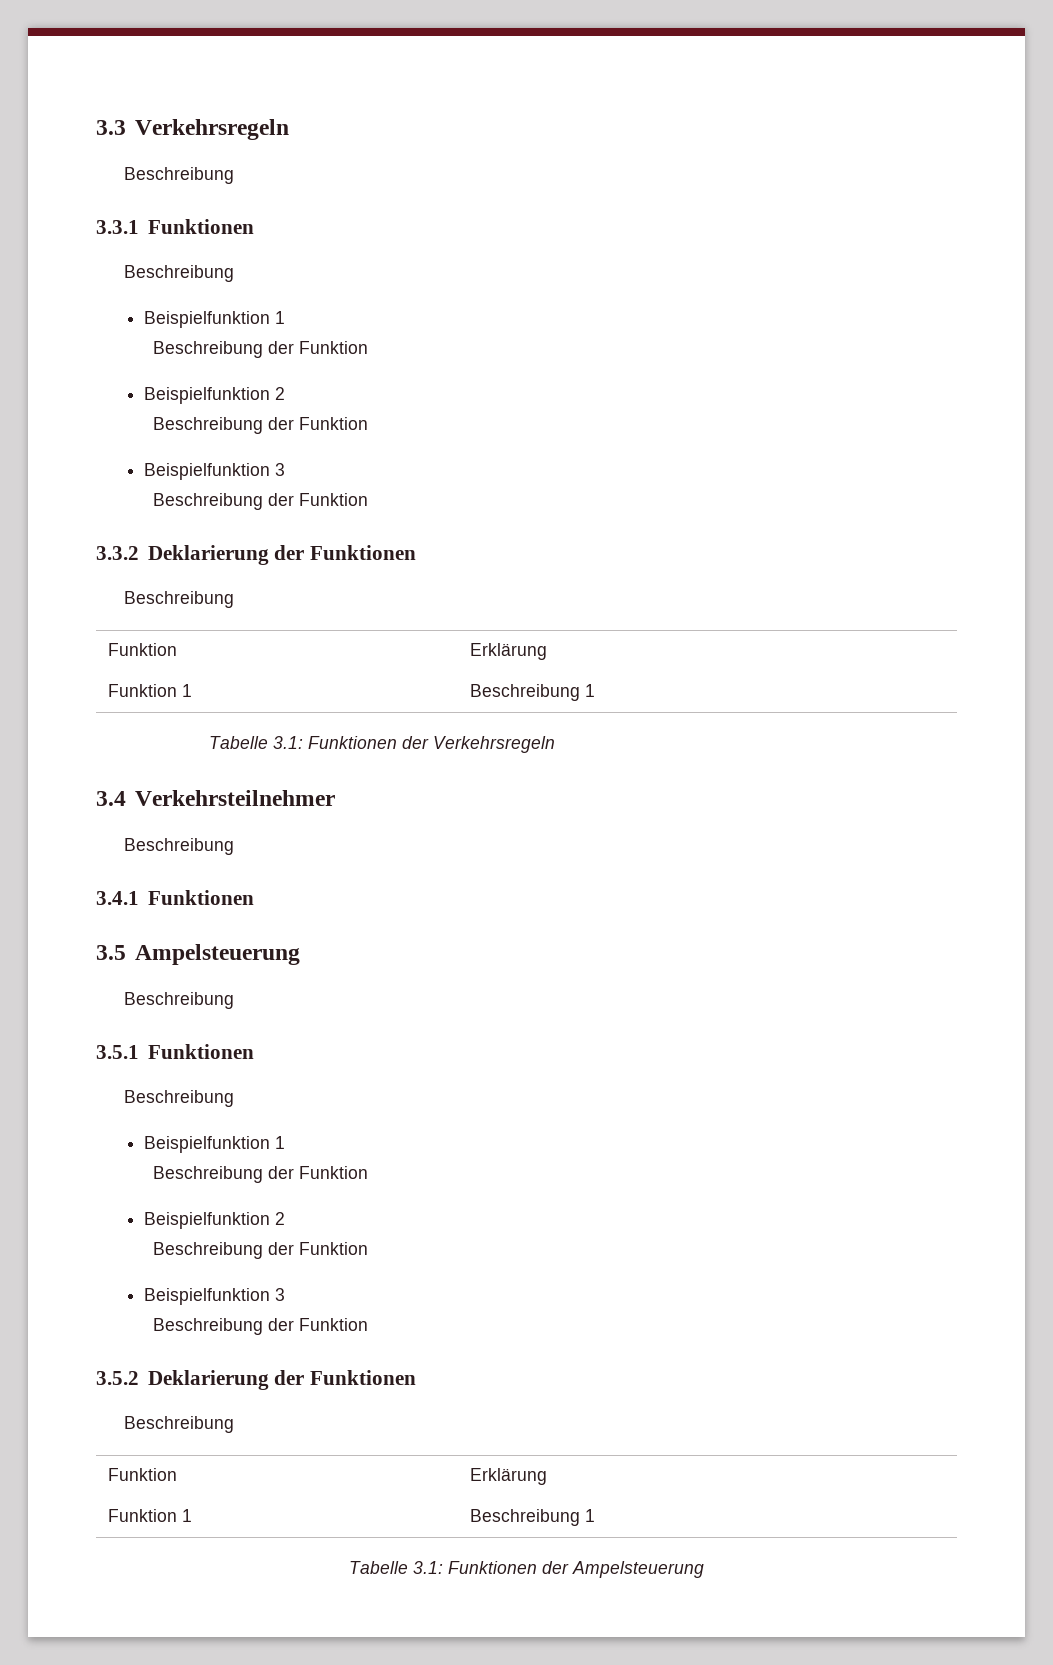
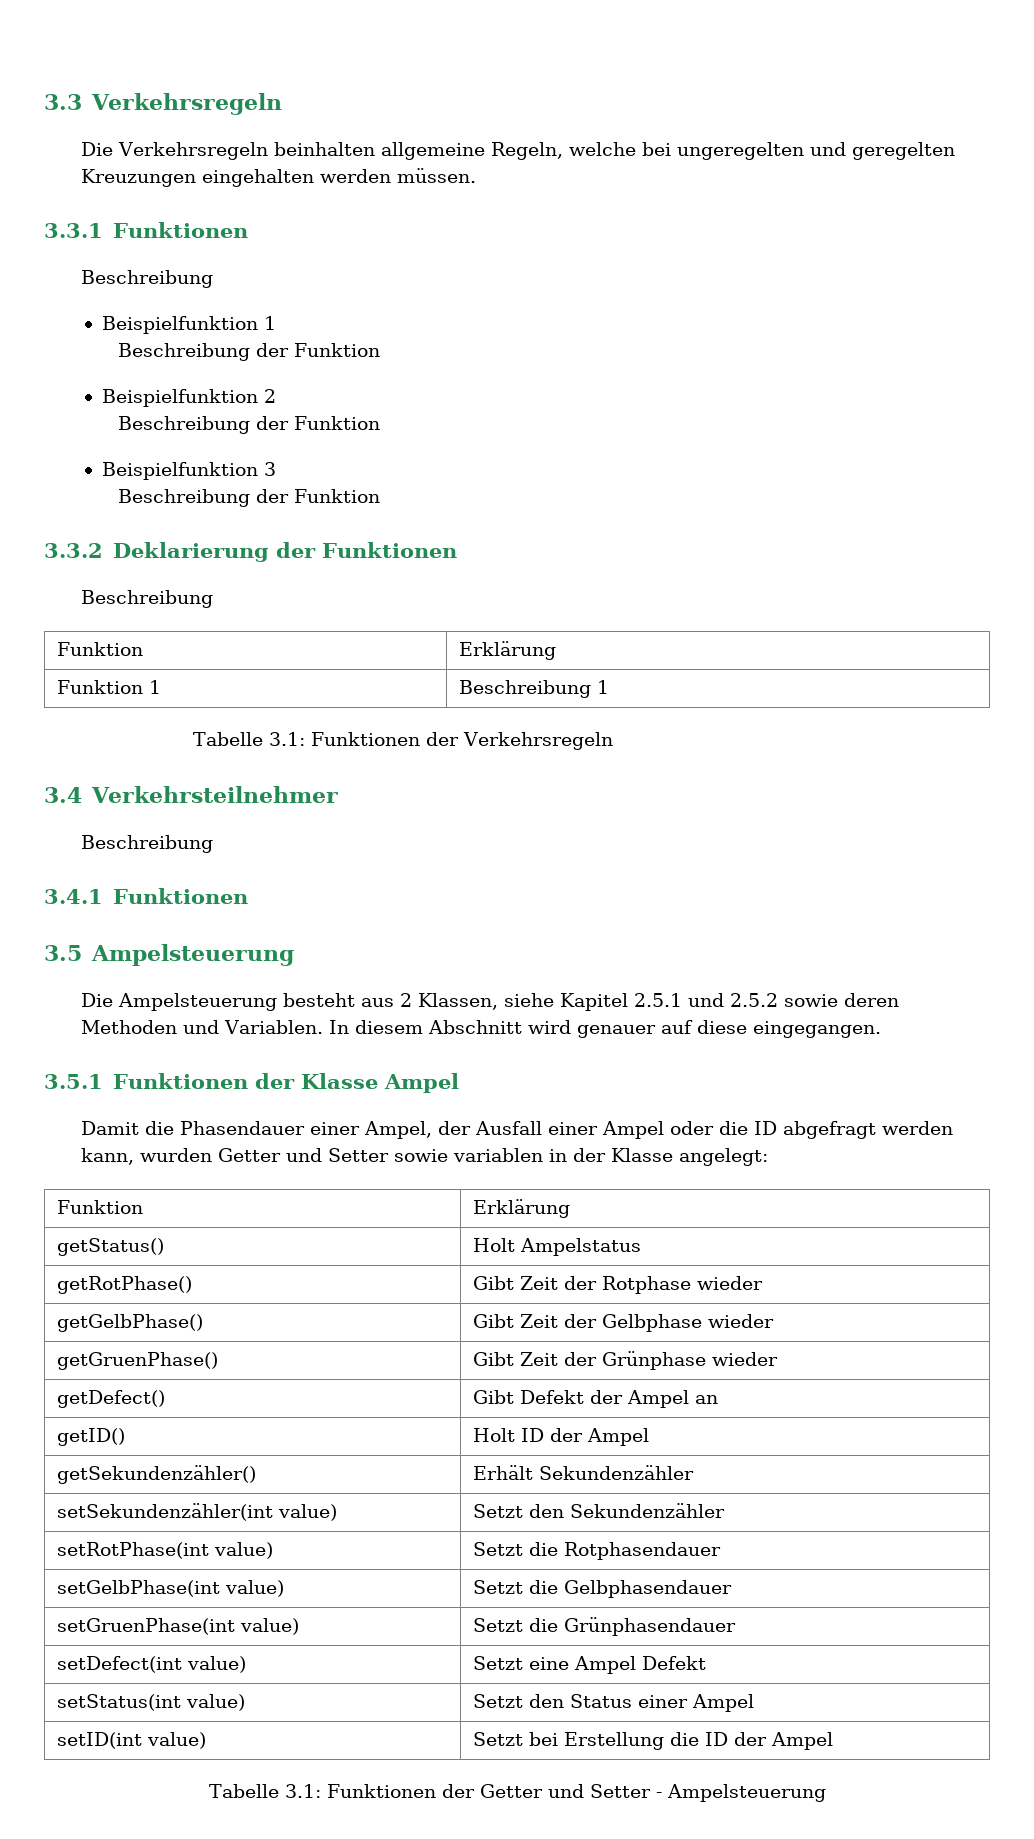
  3.3 Verkehrsregeln
- Beschreibung
+ Die Verkehrsregeln beinhalten allgemeine Regeln, welche bei ungeregelten und geregelten Kreuzungen eingehalten werden müssen.
  3.5 Ampelsteuerung
- Beschreibung
- 3.5.1 Funktionen
- Beschreibung
- Beispielfunktion 1
- Beschreibung der Funktion
- Beispielfunktion 2
- Beschreibung der Funktion
- Beispielfunktion 3
- Beschreibung der Funktion
- 3.5.2 Deklarierung der Funktionen
- Beschreibung
+ Die Ampelsteuerung besteht aus 2 Klassen, siehe Kapitel 2.5.1 und 2.5.2 sowie deren Methoden und Variablen. In diesem Abschnitt wird genauer auf diese eingegangen.
+ 3.5.1 Funktionen der Klasse Ampel
+ Damit die Phasendauer einer Ampel, der Ausfall einer Ampel oder die ID abgefragt werden kann, wurden Getter und Setter sowie variablen in der Klasse angelegt:
  Funktion | Erklärung
- Funktion 1 | Beschreibung 1
- Tabelle 3.1: Funktionen der Ampelsteuerung
+ getStatus() | Holt Ampelstatus
+ getRotPhase() | Gibt Zeit der Rotphase wieder
+ getGelbPhase() | Gibt Zeit der Gelbphase wieder
+ getGruenPhase() | Gibt Zeit der Grünphase wieder
+ getDefect() | Gibt Defekt der Ampel an
+ getID() | Holt ID der Ampel
+ getSekundenzähler() | Erhält Sekundenzähler
+ setSekundenzähler(int value) | Setzt den Sekundenzähler
+ setRotPhase(int value) | Setzt die Rotphasendauer
+ setGelbPhase(int value) | Setzt die Gelbphasendauer
+ setGruenPhase(int value) | Setzt die Grünphasendauer
+ setDefect(int value) | Setzt eine Ampel Defekt
+ setStatus(int value) | Setzt den Status einer Ampel
+ setID(int value) | Setzt bei Erstellung die ID der Ampel
+ Tabelle 3.1: Funktionen der Getter und Setter - Ampelsteuerung

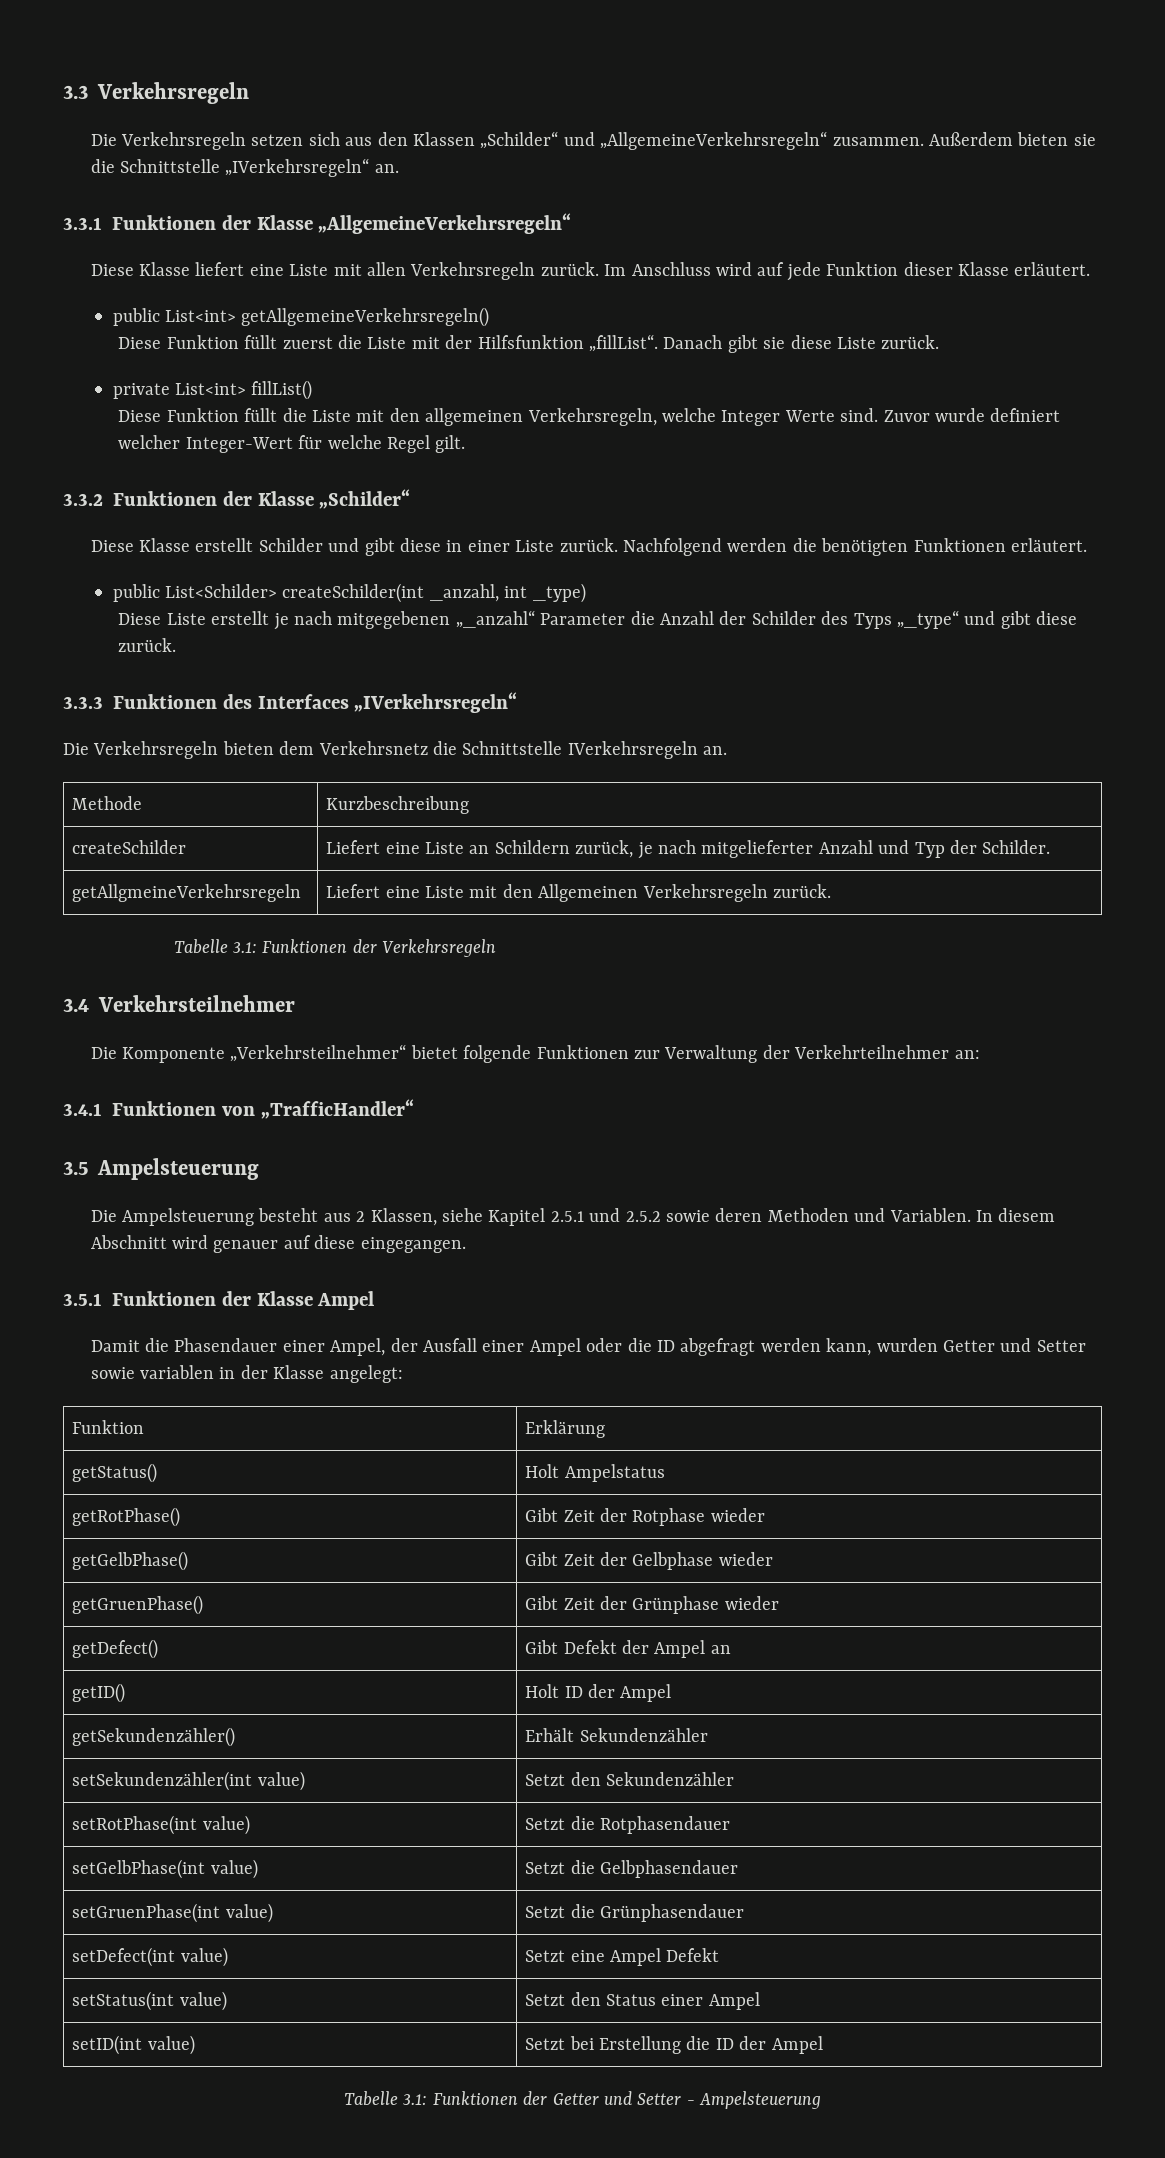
- Die Verkehrsregeln beinhalten allgemeine Regeln, welche bei ungeregelten und geregelten Kreuzungen eingehalten werden müssen.
- 3.3.1 Funktionen
- Beschreibung
- Beispielfunktion 1
- Beschreibung der Funktion
- Beispielfunktion 2
- Beschreibung der Funktion
- Beispielfunktion 3
- Beschreibung der Funktion
- 3.3.2 Deklarierung der Funktionen
- Beschreibung
- Funktion | Erklärung
- Funktion 1 | Beschreibung 1
+ Die Verkehrsregeln setzen sich aus den Klassen „Schilder“ und „AllgemeineVerkehrsregeln“ zusammen. Außerdem bieten sie die Schnittstelle „IVerkehrsregeln“ an.
+ 3.3.1 Funktionen der Klasse „AllgemeineVerkehrsregeln“
+ Diese Klasse liefert eine Liste mit allen Verkehrsregeln zurück. Im Anschluss wird auf jede Funktion dieser Klasse erläutert.
+ public List<int> getAllgemeineVerkehrsregeln()
+ Diese Funktion füllt zuerst die Liste mit der Hilfsfunktion „fillList“. Danach gibt sie diese Liste zurück.
+ private List<int> fillList()
+ Diese Funktion füllt die Liste mit den allgemeinen Verkehrsregeln, welche Integer Werte sind. Zuvor wurde definiert welcher Integer-Wert für welche Regel gilt.
+ 3.3.2 Funktionen der Klasse „Schilder“
+ Diese Klasse erstellt Schilder und gibt diese in einer Liste zurück. Nachfolgend werden die benötigten Funktionen erläutert.
+ public List<Schilder> createSchilder(int _anzahl, int _type)
+ Diese Liste erstellt je nach mitgegebenen „_anzahl“ Parameter die Anzahl der Schilder des Typs „_type“ und gibt diese zurück.
+ 3.3.3 Funktionen des Interfaces „IVerkehrsregeln“
+ Die Verkehrsregeln bieten dem Verkehrsnetz die Schnittstelle IVerkehrsregeln an.
+ Methode | Kurzbeschreibung
+ createSchilder | Liefert eine Liste an Schildern zurück, je nach mitgelieferter Anzahl und Typ der Schilder.
+ getAllgmeineVerkehrsregeln | Liefert eine Liste mit den Allgemeinen Verkehrsregeln zurück.
  3.4 Verkehrsteilnehmer
- Beschreibung
+ Die Komponente „Verkehrsteilnehmer“ bietet folgende Funktionen zur Verwaltung der Verkehrteilnehmer an:
- 3.4.1 Funktionen
+ 3.4.1 Funktionen von „TrafficHandler“

